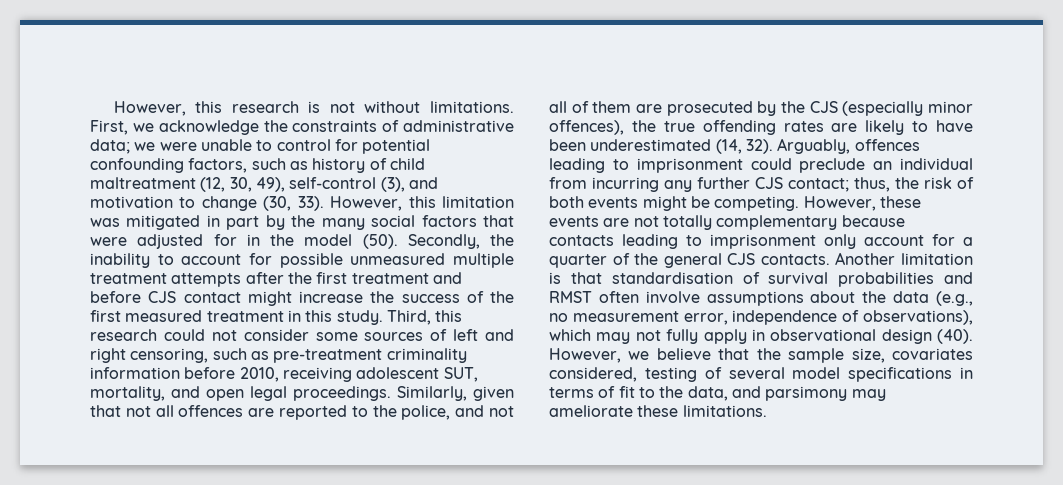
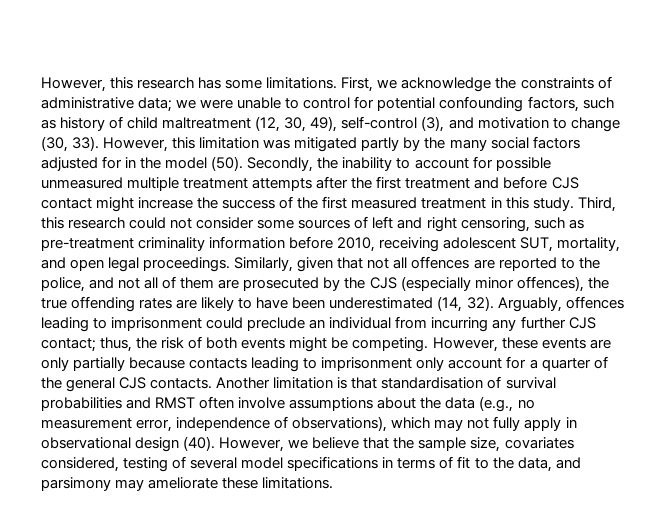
- However, this research is not without limitations.
+ However, this research has some limitations.
- However, this limitation was mitigated in part by the many social factors that were adjusted for in the model (50).
+ However, this limitation was mitigated partly by the many social factors adjusted for in the model (50).
- However, these events are not totally complementary because contacts leading to imprisonment only account for a quarter of the general CJS contacts.
+ However, these events are only partially because contacts leading to imprisonment only account for a quarter of the general CJS contacts.

